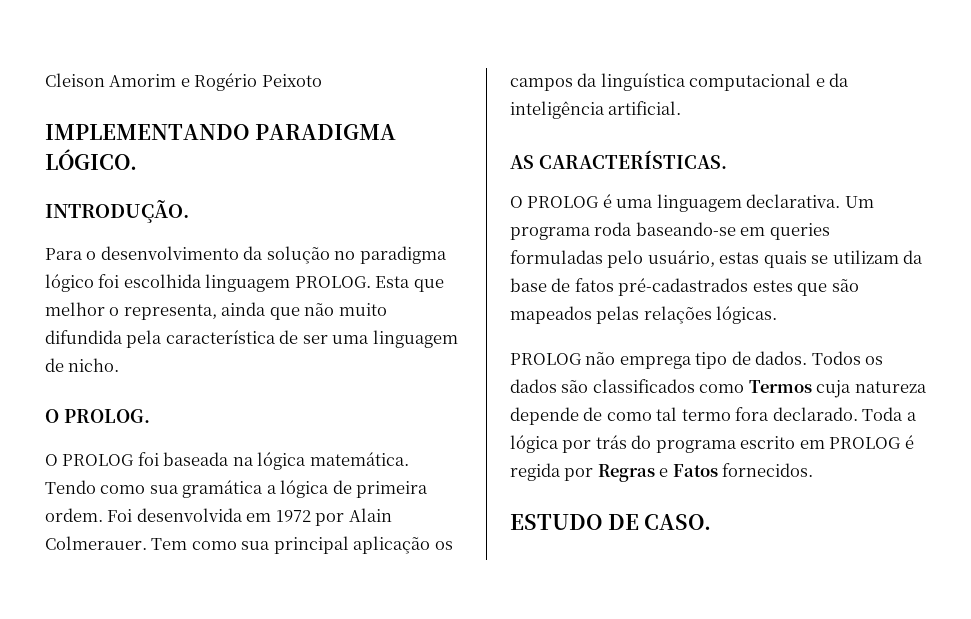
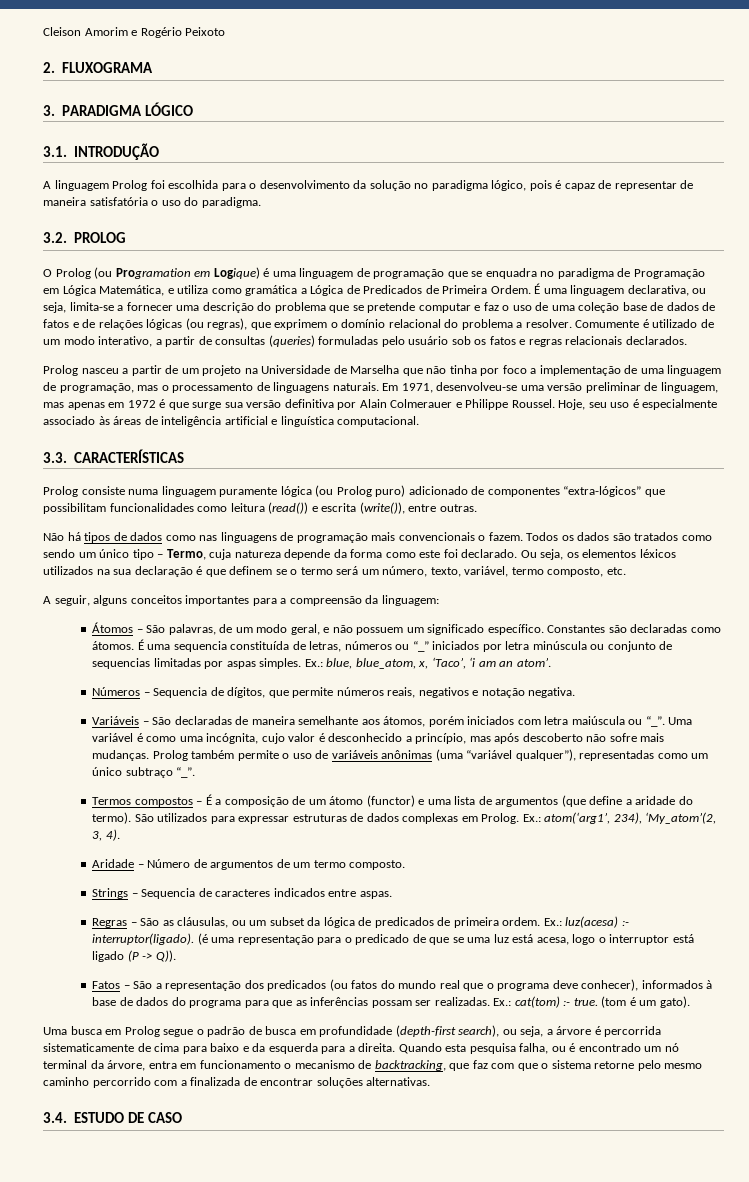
- IMPLEMENTANDO PARADIGMA LÓGICO.
- INTRODUÇÃO.
- Para o desenvolvimento da solução no paradigma lógico foi escolhida linguagem PROLOG. Esta que melhor o representa, ainda que não muito difundida pela característica de ser uma linguagem de nicho.
- O PROLOG.
- O PROLOG foi baseada na lógica matemática. Tendo como sua gramática a lógica de primeira ordem. Foi desenvolvida em 1972 por Alain Colmerauer. Tem como sua principal aplicação os campos da linguística computacional e da inteligência artificial.
- AS CARACTERÍSTICAS.
- O PROLOG é uma linguagem declarativa. Um programa roda baseando-se em queries formuladas pelo usuário, estas quais se utilizam da base de fatos pré-cadastrados estes que são mapeados pelas relações lógicas.
- PROLOG não emprega tipo de dados. Todos os dados são classificados como Termos cuja natureza depende de como tal termo fora declarado. Toda a lógica por trás do programa escrito em PROLOG é regida por Regras e Fatos fornecidos.
- ESTUDO DE CASO.
+ 2. FLUXOGRAMA
+ 3. PARADIGMA LÓGICO
+ 3.1. INTRODUÇÃO
+ A linguagem Prolog foi escolhida para o desenvolvimento da solução no paradigma lógico, pois é capaz de representar de maneira satisfatória o uso do paradigma.
+ 3.2. PROLOG
+ O Prolog (ou Programation em Logique) é uma linguagem de programação que se enquadra no paradigma de Programação em Lógica Matemática, e utiliza como gramática a Lógica de Predicados de Primeira Ordem. É uma linguagem declarativa, ou seja, limita-se a fornecer uma descrição do problema que se pretende computar e faz o uso de uma coleção base de dados de fatos e de relações lógicas (ou regras), que exprimem o domínio relacional do problema a resolver. Comumente é utilizado de um modo interativo, a partir de consultas (queries) formuladas pelo usuário sob os fatos e regras relacionais declarados.
+ Prolog nasceu a partir de um projeto na Universidade de Marselha que não tinha por foco a implementação de uma linguagem de programação, mas o processamento de linguagens naturais. Em 1971, desenvolveu-se uma versão preliminar de linguagem, mas apenas em 1972 é que surge sua versão definitiva por Alain Colmerauer e Philippe Roussel. Hoje, seu uso é especialmente associado às áreas de inteligência artificial e linguística computacional.
+ 3.3. CARACTERÍSTICAS
+ Prolog consiste numa linguagem puramente lógica (ou Prolog puro) adicionado de componentes “extra-lógicos” que possibilitam funcionalidades como leitura (read()) e escrita (write()), entre outras.
+ Não há tipos de dados como nas linguagens de programação mais convencionais o fazem. Todos os dados são tratados como sendo um único tipo – Termo, cuja natureza depende da forma como este foi declarado. Ou seja, os elementos léxicos utilizados na sua declaração é que definem se o termo será um número, texto, variável, termo composto, etc.
+ A seguir, alguns conceitos importantes para a compreensão da linguagem:
+ Átomos – São palavras, de um modo geral, e não possuem um significado específico. Constantes são declaradas como átomos. É uma sequencia constituída de letras, números ou “_” iniciados por letra minúscula ou conjunto de sequencias limitadas por aspas simples. Ex.: blue, blue_atom, x, ‘Taco’, ‘i am an atom’.
+ Números – Sequencia de dígitos, que permite números reais, negativos e notação negativa.
+ Variáveis – São declaradas de maneira semelhante aos átomos, porém iniciados com letra maiúscula ou “_”. Uma variável é como uma incógnita, cujo valor é desconhecido a princípio, mas após descoberto não sofre mais mudanças. Prolog também permite o uso de variáveis anônimas (uma “variável qualquer”), representadas como um único subtraço “_”.
+ Termos compostos – É a composição de um átomo (functor) e uma lista de argumentos (que define a aridade do termo). São utilizados para expressar estruturas de dados complexas em Prolog. Ex.: atom(‘arg1’, 234), ‘My_atom’(2, 3, 4).
+ Aridade – Número de argumentos de um termo composto.
+ Strings – Sequencia de caracteres indicados entre aspas.
+ Regras – São as cláusulas, ou um subset da lógica de predicados de primeira ordem. Ex.: luz(acesa) :- interruptor(ligado). (é uma representação para o predicado de que se uma luz está acesa, logo o interruptor está ligado (P -> Q)).
+ Fatos – São a representação dos predicados (ou fatos do mundo real que o programa deve conhecer), informados à base de dados do programa para que as inferências possam ser realizadas. Ex.: cat(tom) :- true. (tom é um gato).
+ Uma busca em Prolog segue o padrão de busca em profundidade (depth-first search), ou seja, a árvore é percorrida sistematicamente de cima para baixo e da esquerda para a direita. Quando esta pesquisa falha, ou é encontrado um nó terminal da árvore, entra em funcionamento o mecanismo de backtracking, que faz com que o sistema retorne pelo mesmo caminho percorrido com a finalizada de encontrar soluções alternativas.
+ 3.4. ESTUDO DE CASO

